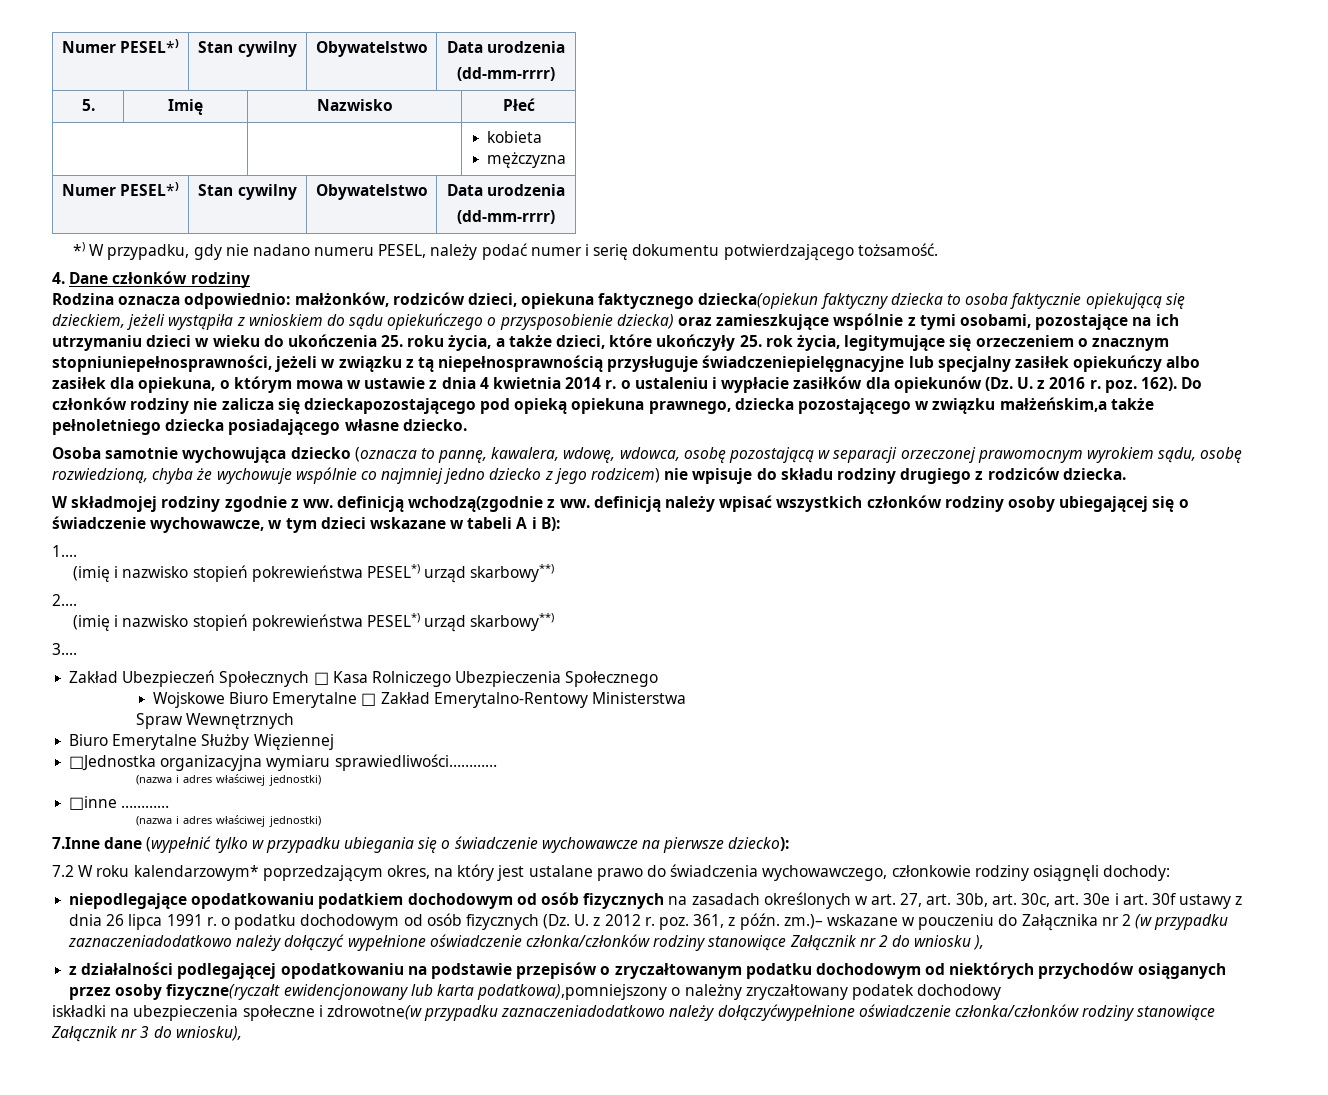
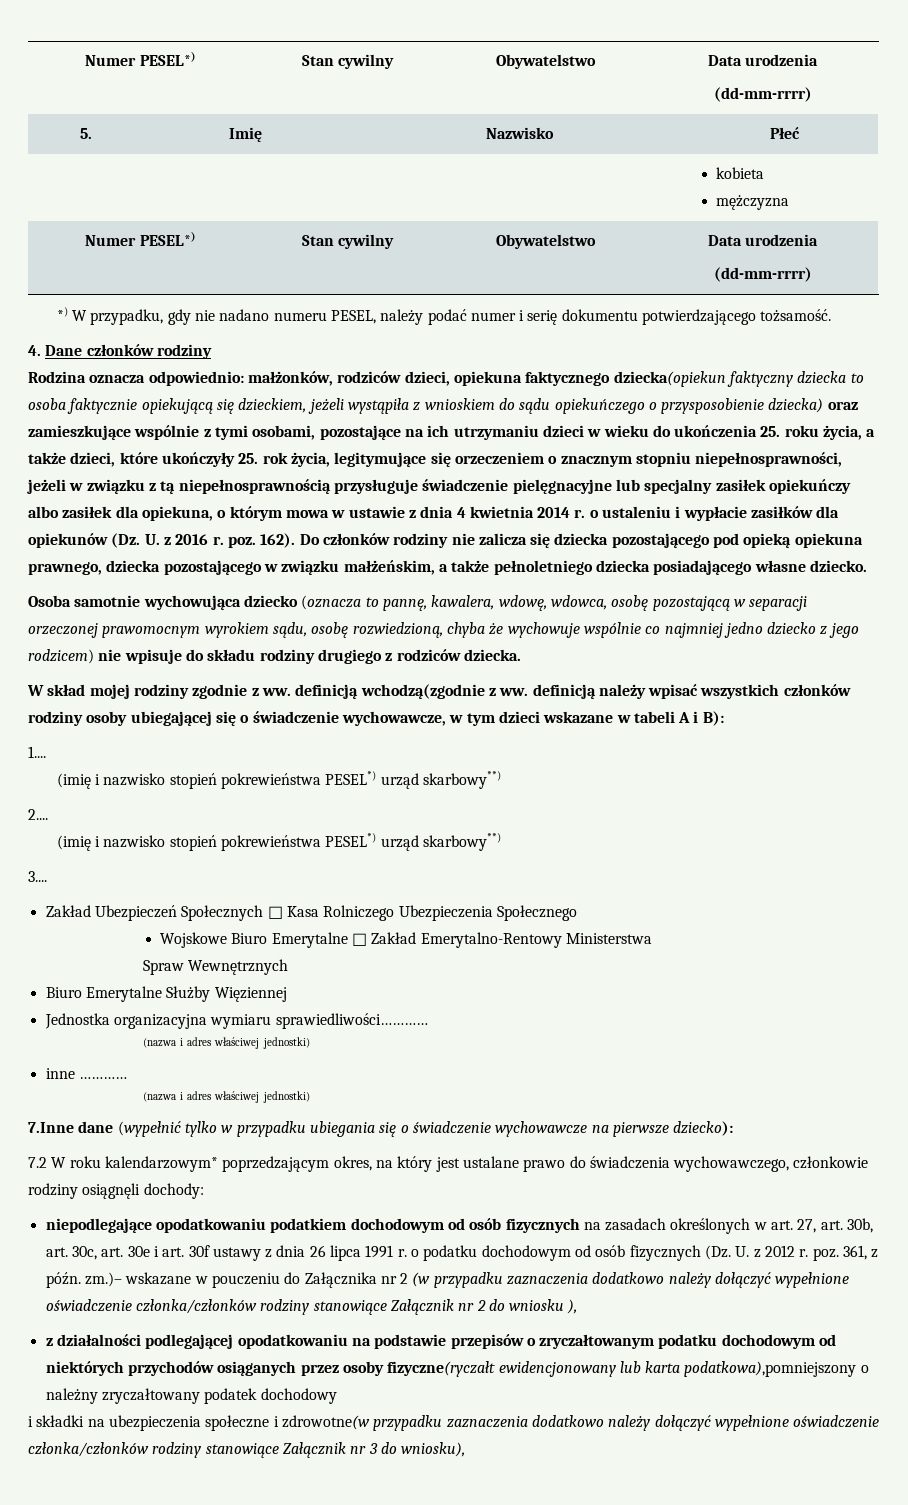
- małżonków, rodziców dzieci, opiekuna faktycznego dziecka(opiekun faktyczny dziecka to osoba faktycznie opiekującą się dzieckiem, jeżeli wystąpiła z wnioskiem do sądu opiekuńczego o przysposobienie dziecka) oraz zamieszkujące wspólnie z tymi osobami, pozostające na ich utrzymaniu dzieci w wieku do ukończenia 25. roku życia, a także dzieci, które ukończyły 25. rok życia, legitymujące się orzeczeniem o znacznym stopniuniepełnosprawności, jeżeli w związku z tą niepełnosprawnością przysługuje świadczeniepielęgnacyjne lub specjalny zasiłek opiekuńczy albo zasiłek dla opiekuna, o którym mowa w ustawie z dnia 4 kwietnia 2014 r. o ustaleniu i wypłacie zasiłków dla opiekunów (Dz. U. z 2016 r. poz. 162).
+ małżonków, rodziców dzieci, opiekuna faktycznego dziecka(opiekun faktyczny dziecka to osoba faktycznie opiekującą się dzieckiem, jeżeli wystąpiła z wnioskiem do sądu opiekuńczego o przysposobienie dziecka) oraz zamieszkujące wspólnie z tymi osobami, pozostające na ich utrzymaniu dzieci w wieku do ukończenia 25. roku życia, a także dzieci, które ukończyły 25. rok życia, legitymujące się orzeczeniem o znacznym stopniu niepełnosprawności, jeżeli w związku z tą niepełnosprawnością przysługuje świadczenie pielęgnacyjne lub specjalny zasiłek opiekuńczy albo zasiłek dla opiekuna, o którym mowa w ustawie z dnia 4 kwietnia 2014 r. o ustaleniu i wypłacie zasiłków dla opiekunów (Dz. U. z 2016 r. poz. 162).
- Do członków rodziny nie zalicza się dzieckapozostającego pod opieką opiekuna prawnego, dziecka pozostającego w związku małżeńskim,a także pełnoletniego dziecka posiadającego własne dziecko.
+ Do członków rodziny nie zalicza się dziecka pozostającego pod opieką opiekuna prawnego, dziecka pozostającego w związku małżeńskim, a także pełnoletniego dziecka posiadającego własne dziecko.
- W składmojej rodziny zgodnie z ww. definicją wchodzą(zgodnie z ww. definicją należy wpisać wszystkich członków rodziny osoby ubiegającej się o świadczenie wychowawcze, w tym dzieci wskazane w tabeli A i B):
+ W skład mojej rodziny zgodnie z ww. definicją wchodzą(zgodnie z ww. definicją należy wpisać wszystkich członków rodziny osoby ubiegającej się o świadczenie wychowawcze, w tym dzieci wskazane w tabeli A i B):
- □Jednostka organizacyjna wymiaru sprawiedliwości…………
+ Jednostka organizacyjna wymiaru sprawiedliwości…………
- □inne …………
+ inne …………
- niepodlegające opodatkowaniu podatkiem dochodowym od osób fizycznych na zasadach określonych w art. 27, art. 30b, art. 30c, art. 30e i art. 30f ustawy z dnia 26 lipca 1991 r. o podatku dochodowym od osób fizycznych (Dz. U. z 2012 r. poz. 361, z późn. zm.)– wskazane w pouczeniu do Załącznika nr 2 (w przypadku zaznaczeniadodatkowo należy dołączyć wypełnione oświadczenie członka/członków rodziny stanowiące Załącznik nr 2 do wniosku ),
+ niepodlegające opodatkowaniu podatkiem dochodowym od osób fizycznych na zasadach określonych w art. 27, art. 30b, art. 30c, art. 30e i art. 30f ustawy z dnia 26 lipca 1991 r. o podatku dochodowym od osób fizycznych (Dz. U. z 2012 r. poz. 361, z późn. zm.)– wskazane w pouczeniu do Załącznika nr 2 (w przypadku zaznaczenia dodatkowo należy dołączyć wypełnione oświadczenie członka/członków rodziny stanowiące Załącznik nr 2 do wniosku ),
- iskładki na ubezpieczenia społeczne i zdrowotne(w przypadku zaznaczeniadodatkowo należy dołączyćwypełnione oświadczenie członka/członków rodziny stanowiące Załącznik nr 3 do wniosku),
+ i składki na ubezpieczenia społeczne i zdrowotne(w przypadku zaznaczenia dodatkowo należy dołączyć wypełnione oświadczenie członka/członków rodziny stanowiące Załącznik nr 3 do wniosku),

